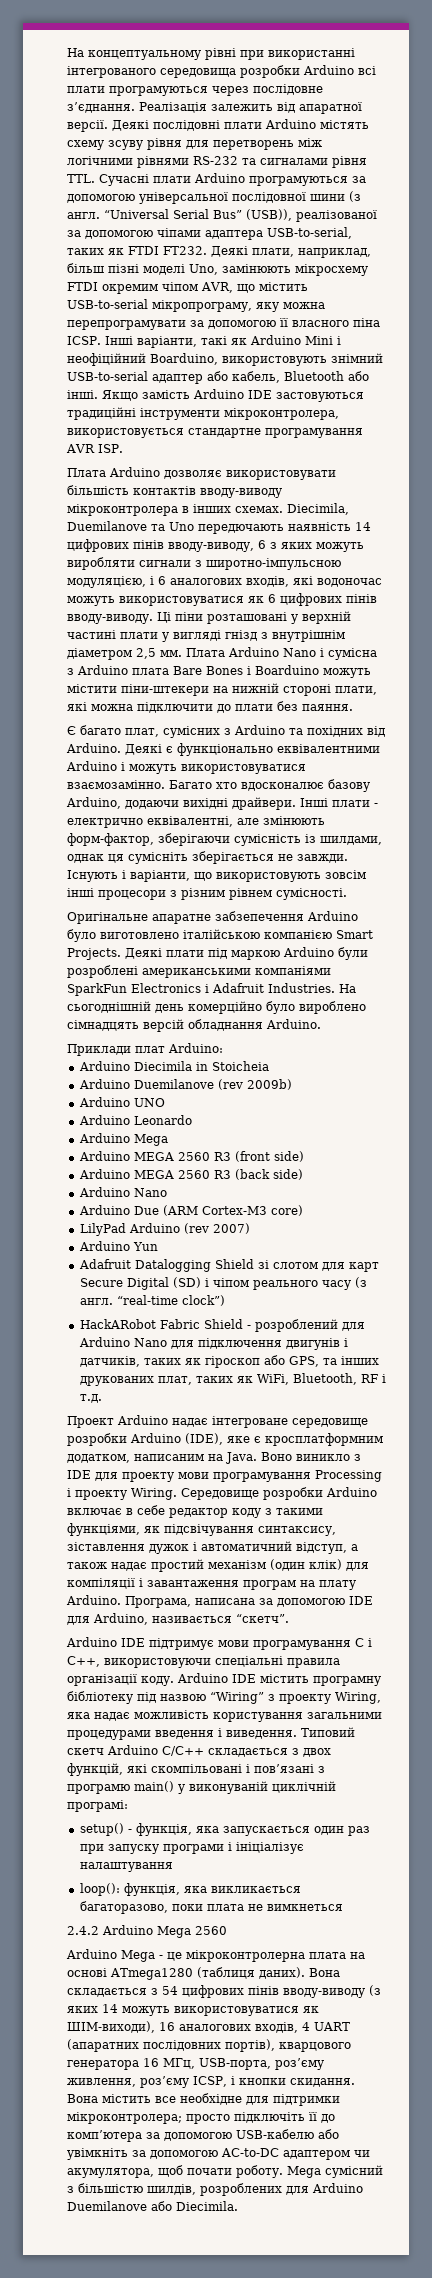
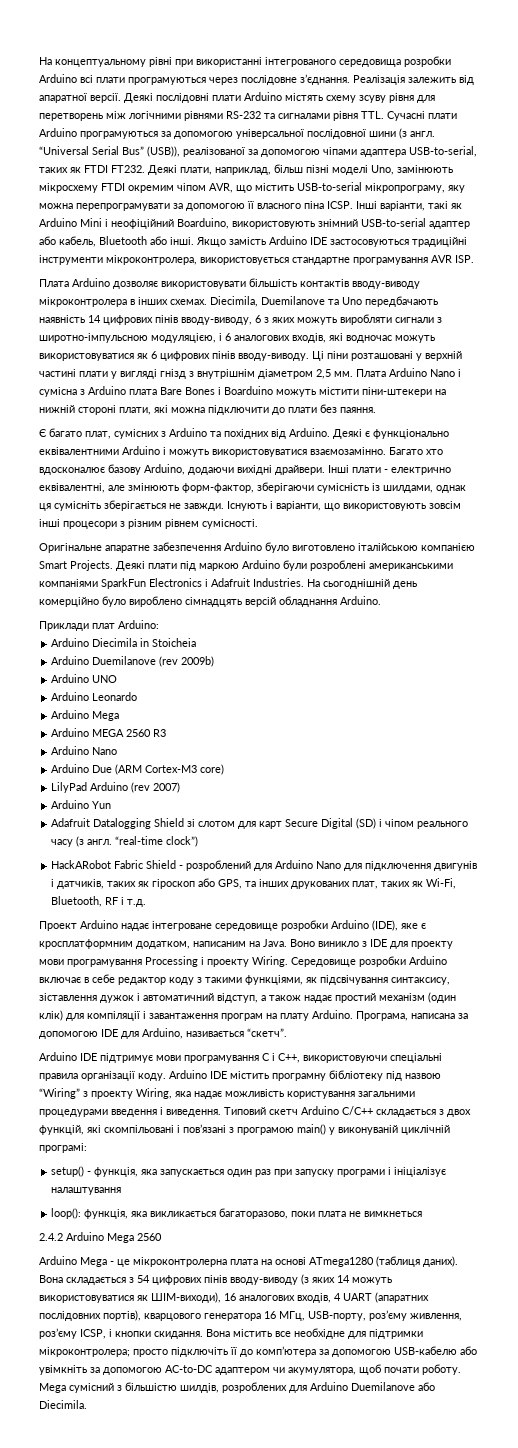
- Якщо замість Arduino IDE застовуються традиційні інструменти мікроконтролера, використовується стандартне програмування AVR ISP.
+ Якщо замість Arduino IDE застосовуються традиційні інструменти мікроконтролера, використовується стандартне програмування AVR ISP.
- Diecimila, Duemilanove та Uno передючають наявність 14 цифрових пінів вводу-виводу, 6 з яких можуть виробляти сигнали з широтно-імпульсною модуляцією, і 6 аналогових входів, які водоночас можуть використовуватися як 6 цифрових пінів вводу-виводу.
+ Diecimila, Duemilanove та Uno передбачають наявність 14 цифрових пінів вводу-виводу, 6 з яких можуть виробляти сигнали з широтно-імпульсною модуляцією, і 6 аналогових входів, які водночас можуть використовуватися як 6 цифрових пінів вводу-виводу.
- Оригінальне апаратне забзепечення Arduino було виготовлено італійською компанією Smart Projects.
+ Оригінальне апаратне забезпечення Arduino було виготовлено італійською компанією Smart Projects.
- Arduino MEGA 2560 R3 (front side)
- Arduino MEGA 2560 R3 (back side)
+ Arduino MEGA 2560 R3
- HackARobot Fabric Shield - розроблений для Arduino Nano для підключення двигунів і датчиків, таких як гіроскоп або GPS, та інших друкованих плат, таких як WiFi, Bluetooth, RF і т.д.
+ HackARobot Fabric Shield - розроблений для Arduino Nano для підключення двигунів і датчиків, таких як гіроскоп або GPS, та інших друкованих плат, таких як Wi-Fi, Bluetooth, RF і т.д.
- Типовий скетч Arduino C/C++ складається з двох функцій, які скомпільовані і пов’язані з програмю main() у виконуваній циклічній програмі:
+ Типовий скетч Arduino C/C++ складається з двох функцій, які скомпільовані і пов’язані з програмою main() у виконуваній циклічній програмі:
- Вона складається з 54 цифрових пінів вводу-виводу (з яких 14 можуть використовуватися як ШІМ-виходи), 16 аналогових входів, 4 UART (апаратних послідовних портів), кварцового генератора 16 МГц, USB-порта, роз’єму живлення, роз’єму ICSP, і кнопки скидання.
+ Вона складається з 54 цифрових пінів вводу-виводу (з яких 14 можуть використовуватися як ШІМ-виходи), 16 аналогових входів, 4 UART (апаратних послідовних портів), кварцового генератора 16 МГц, USB-порту, роз’єму живлення, роз’єму ICSP, і кнопки скидання.

